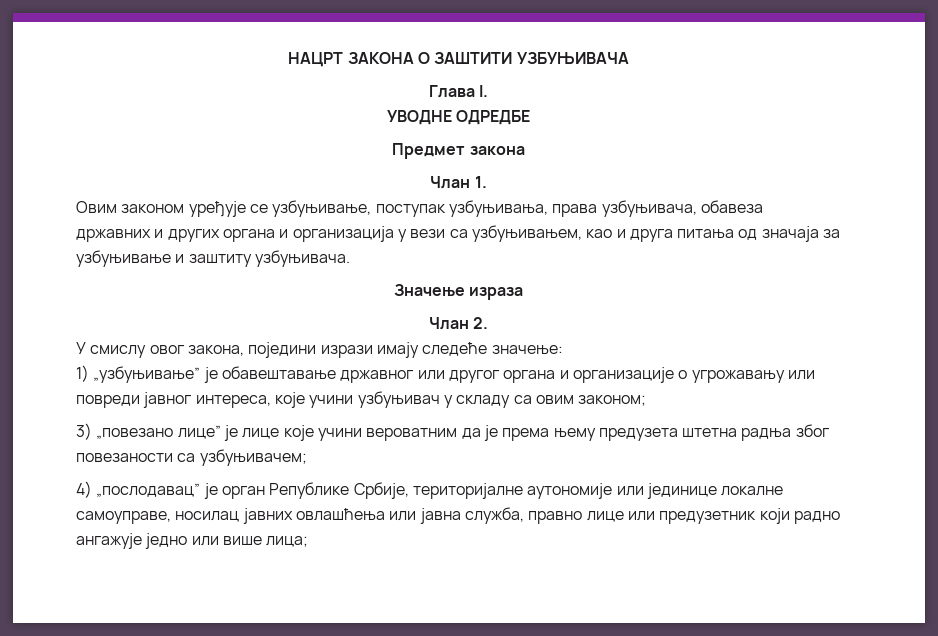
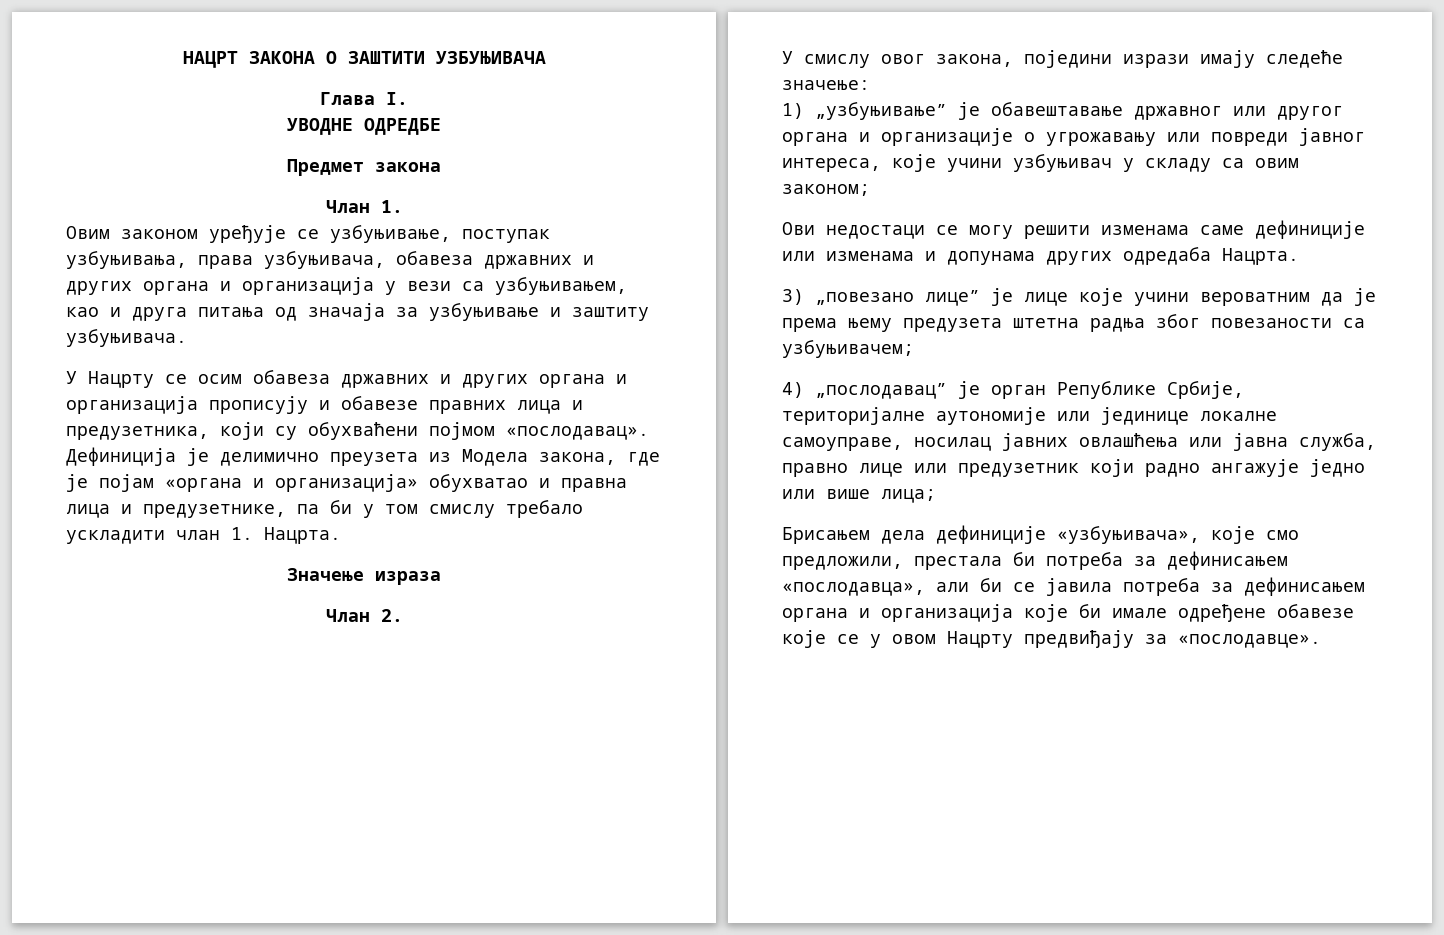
+ У Нацрту се осим обавеза државних и других органа и организација прописују и обавезе правних лица и предузетника, који су обухваћени појмом «послодавац». Дефиниција је делимично преузета из Модела закона, где је појам «органа и организација» обухватао и правна лица и предузетнике, па би у том смислу требало ускладити члан 1. Нацрта.
+ Ови недостаци се могу решити изменама саме дефиниције или изменама и допунама других одредаба Нацрта.
+ Брисањем дела дефиниције «узбуњивача», које смо предложили, престала би потреба за дефинисањем «послодавца», али би се јавила потреба за дефинисањем органа и организација које би имале одређене обавезе које се у овом Нацрту предвиђају за «послодавце».

